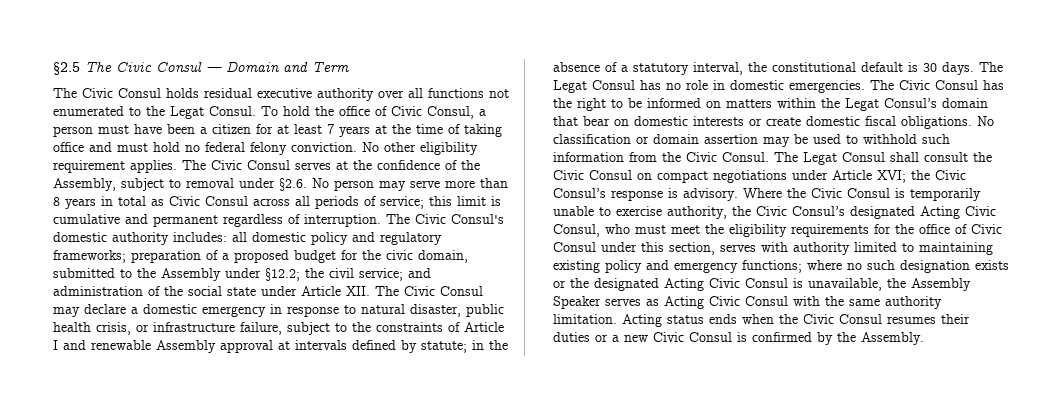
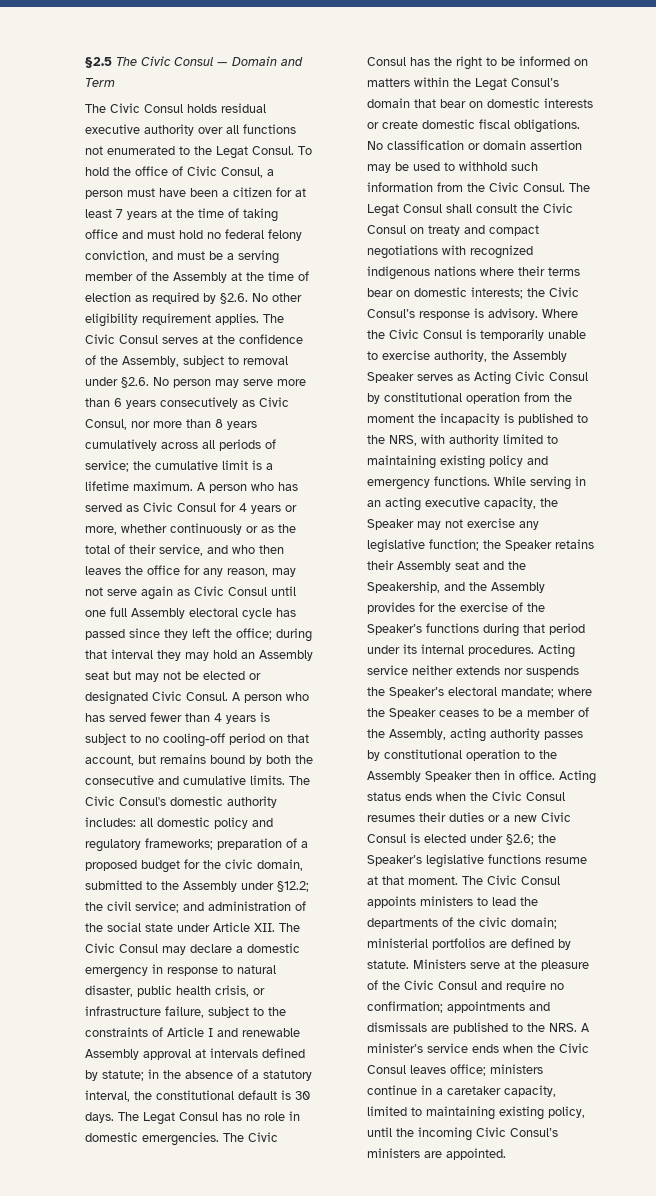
- To hold the office of Civic Consul, a person must have been a citizen for at least 7 years at the time of taking office and must hold no federal felony conviction. No other eligibility requirement applies.
+ To hold the office of Civic Consul, a person must have been a citizen for at least 7 years at the time of taking office and must hold no federal felony conviction, and must be a serving member of the Assembly at the time of election as required by §2.6. No other eligibility requirement applies.
- The Civic Consul serves at the confidence of the Assembly, subject to removal under §2.6. No person may serve more than 8 years in total as Civic Consul across all periods of service; this limit is cumulative and permanent regardless of interruption.
+ The Civic Consul serves at the confidence of the Assembly, subject to removal under §2.6. No person may serve more than 6 years consecutively as Civic Consul, nor more than 8 years cumulatively across all periods of service; the cumulative limit is a lifetime maximum. A person who has served as Civic Consul for 4 years or more, whether continuously or as the total of their service, and who then leaves the office for any reason, may not serve again as Civic Consul until one full Assembly electoral cycle has passed since they left the office; during that interval they may hold an Assembly seat but may not be elected or designated Civic Consul. A person who has served fewer than 4 years is subject to no cooling-off period on that account, but remains bound by both the consecutive and cumulative limits.
- The Legat Consul shall consult the Civic Consul on compact negotiations under Article XVI; the Civic Consul’s response is advisory.
+ The Legat Consul shall consult the Civic Consul on treaty and compact negotiations with recognized indigenous nations where their terms bear on domestic interests; the Civic Consul’s response is advisory.
- Where the Civic Consul is temporarily unable to exercise authority, the Civic Consul’s designated Acting Civic Consul, who must meet the eligibility requirements for the office of Civic Consul under this section, serves with authority limited to maintaining existing policy and emergency functions; where no such designation exists or the designated Acting Civic Consul is unavailable, the Assembly Speaker serves as Acting Civic Consul with the same authority limitation.
+ Where the Civic Consul is temporarily unable to exercise authority, the Assembly Speaker serves as Acting Civic Consul by constitutional operation from the moment the incapacity is published to the NRS, with authority limited to maintaining existing policy and emergency functions. While serving in an acting executive capacity, the Speaker may not exercise any legislative function; the Speaker retains their Assembly seat and the Speakership, and the Assembly provides for the exercise of the Speaker’s functions during that period under its internal procedures. Acting service neither extends nor suspends the Speaker’s electoral mandate; where the Speaker ceases to be a member of the Assembly, acting authority passes by constitutional operation to the Assembly Speaker then in office.
- Acting status ends when the Civic Consul resumes their duties or a new Civic Consul is confirmed by the Assembly.
+ Acting status ends when the Civic Consul resumes their duties or a new Civic Consul is elected under §2.6; the Speaker’s legislative functions resume at that moment. The Civic Consul appoints ministers to lead the departments of the civic domain; ministerial portfolios are defined by statute. Ministers serve at the pleasure of the Civic Consul and require no confirmation; appointments and dismissals are published to the NRS. A minister’s service ends when the Civic Consul leaves office; ministers continue in a caretaker capacity, limited to maintaining existing policy, until the incoming Civic Consul’s ministers are appointed.

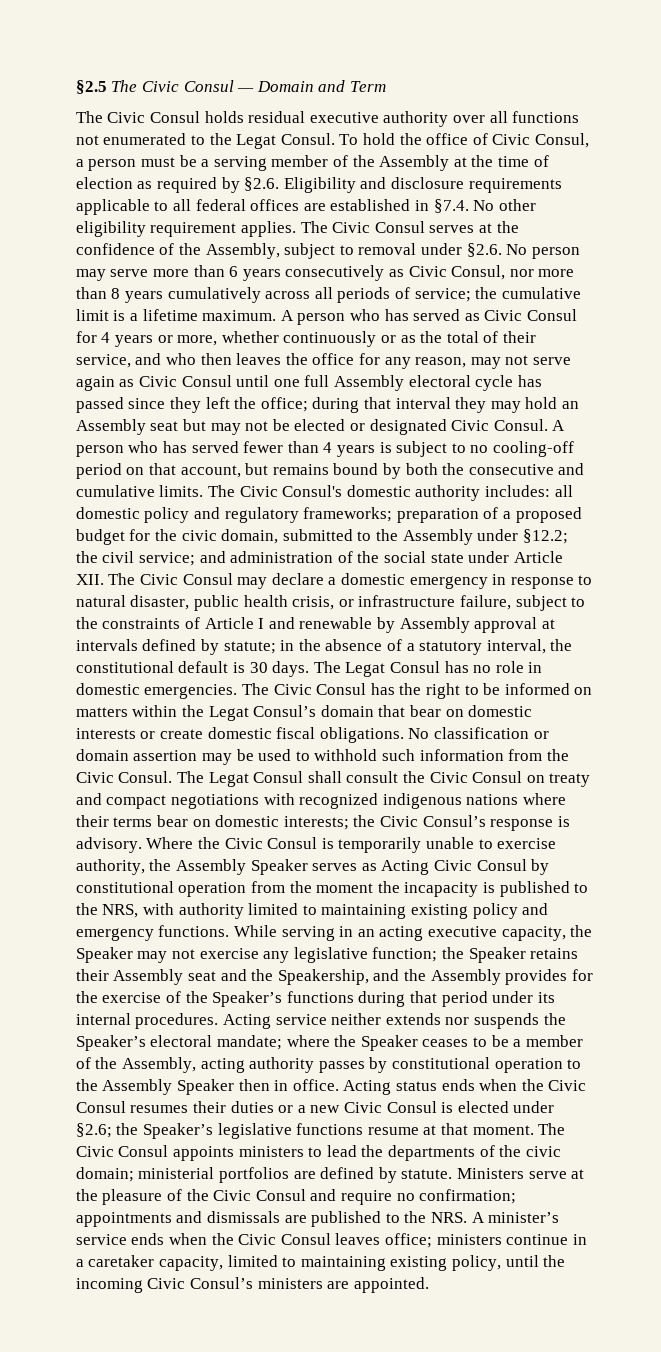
- To hold the office of Civic Consul, a person must have been a citizen for at least 7 years at the time of taking office and must hold no federal felony conviction, and must be a serving member of the Assembly at the time of election as required by §2.6. No other eligibility requirement applies.
+ To hold the office of Civic Consul, a person must be a serving member of the Assembly at the time of election as required by §2.6. Eligibility and disclosure requirements applicable to all federal offices are established in §7.4. No other eligibility requirement applies.
- and administration of the social state under Article XII. The Civic Consul may declare a domestic emergency in response to natural disaster, public health crisis, or infrastructure failure, subject to the constraints of Article I and renewable Assembly approval at intervals defined by statute;
+ and administration of the social state under Article XII. The Civic Consul may declare a domestic emergency in response to natural disaster, public health crisis, or infrastructure failure, subject to the constraints of Article I and renewable by Assembly approval at intervals defined by statute;

